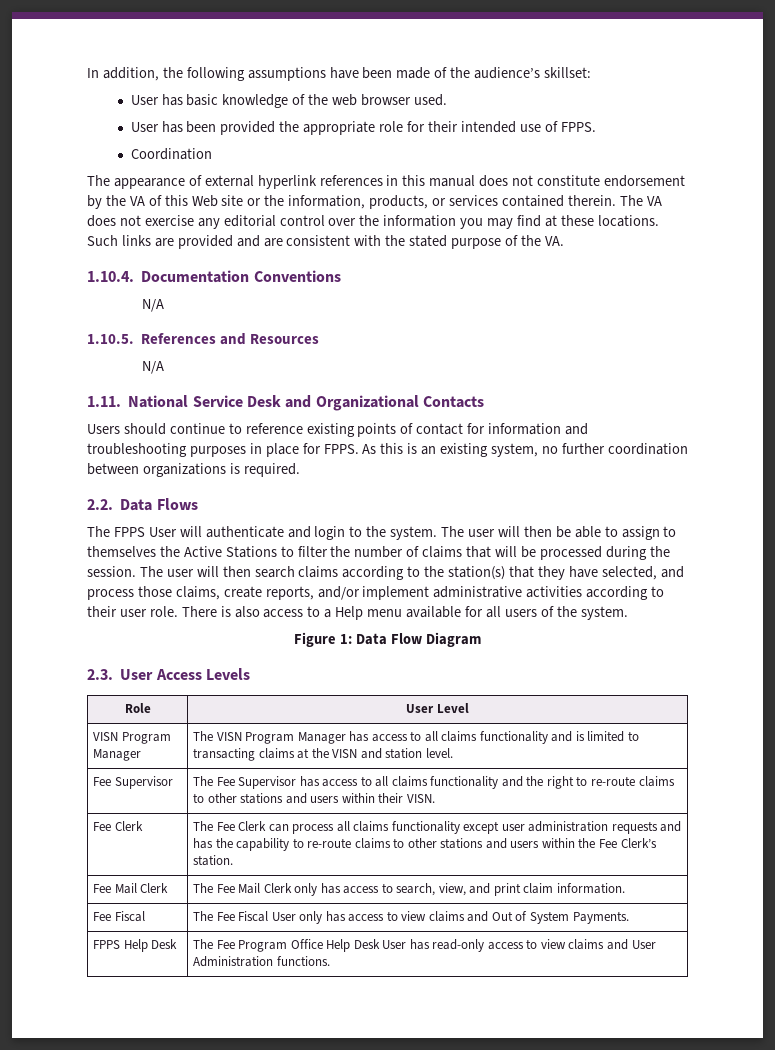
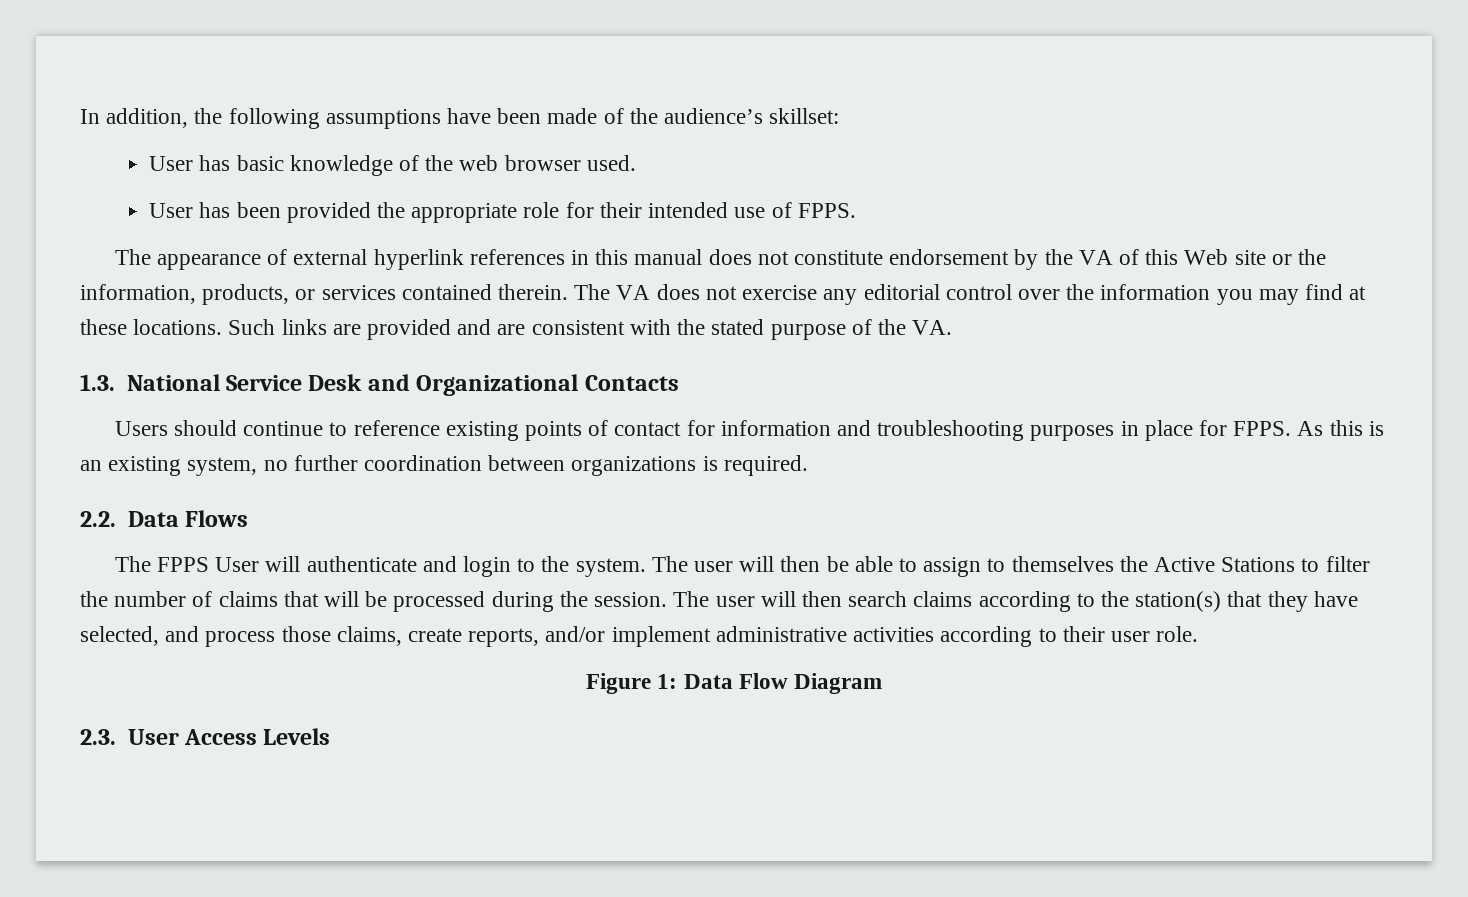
- Coordination
- 1.10.4. Documentation Conventions
- N/A
- 1.10.5. References and Resources
- N/A
- 1.11. National Service Desk and Organizational Contacts
+ 1.3. National Service Desk and Organizational Contacts
- There is also access to a Help menu available for all users of the system.
- Role | User Level
- VISN Program Manager | The VISN Program Manager has access to all claims functionality and is limited to transacting claims at the VISN and station level.
- Fee Supervisor | The Fee Supervisor has access to all claims functionality and the right to re-route claims to other stations and users within their VISN.
- Fee Clerk | The Fee Clerk can process all claims functionality except user administration requests and has the capability to re-route claims to other stations and users within the Fee Clerk’s station.
- Fee Mail Clerk | The Fee Mail Clerk only has access to search, view, and print claim information.
- Fee Fiscal | The Fee Fiscal User only has access to view claims and Out of System Payments.
- FPPS Help Desk | The Fee Program Office Help Desk User has read-only access to view claims and User Administration functions.

